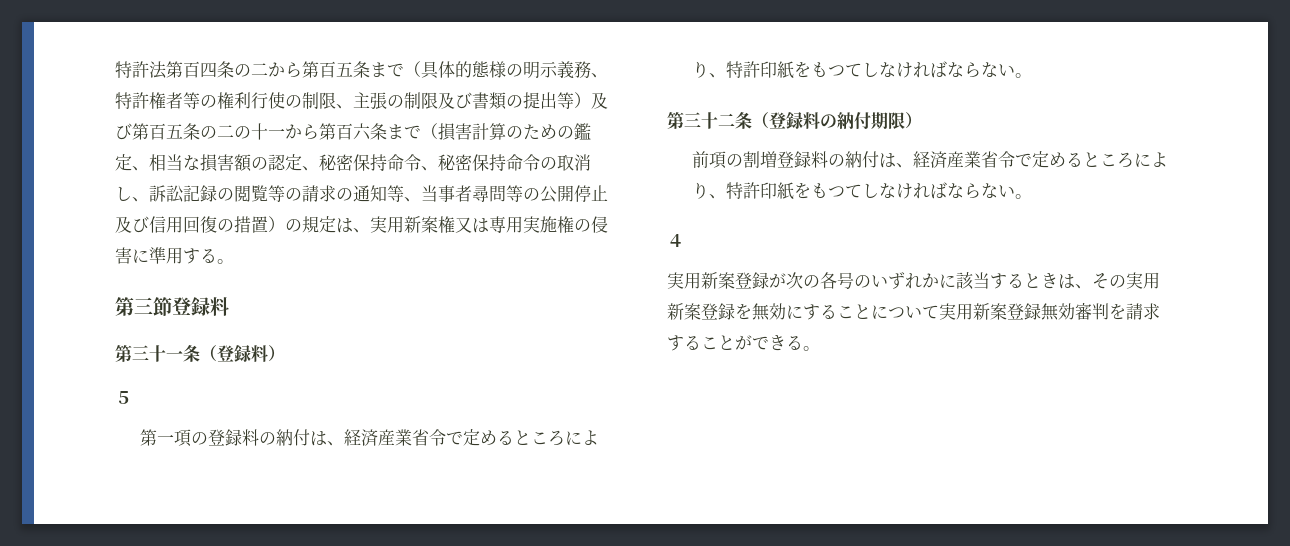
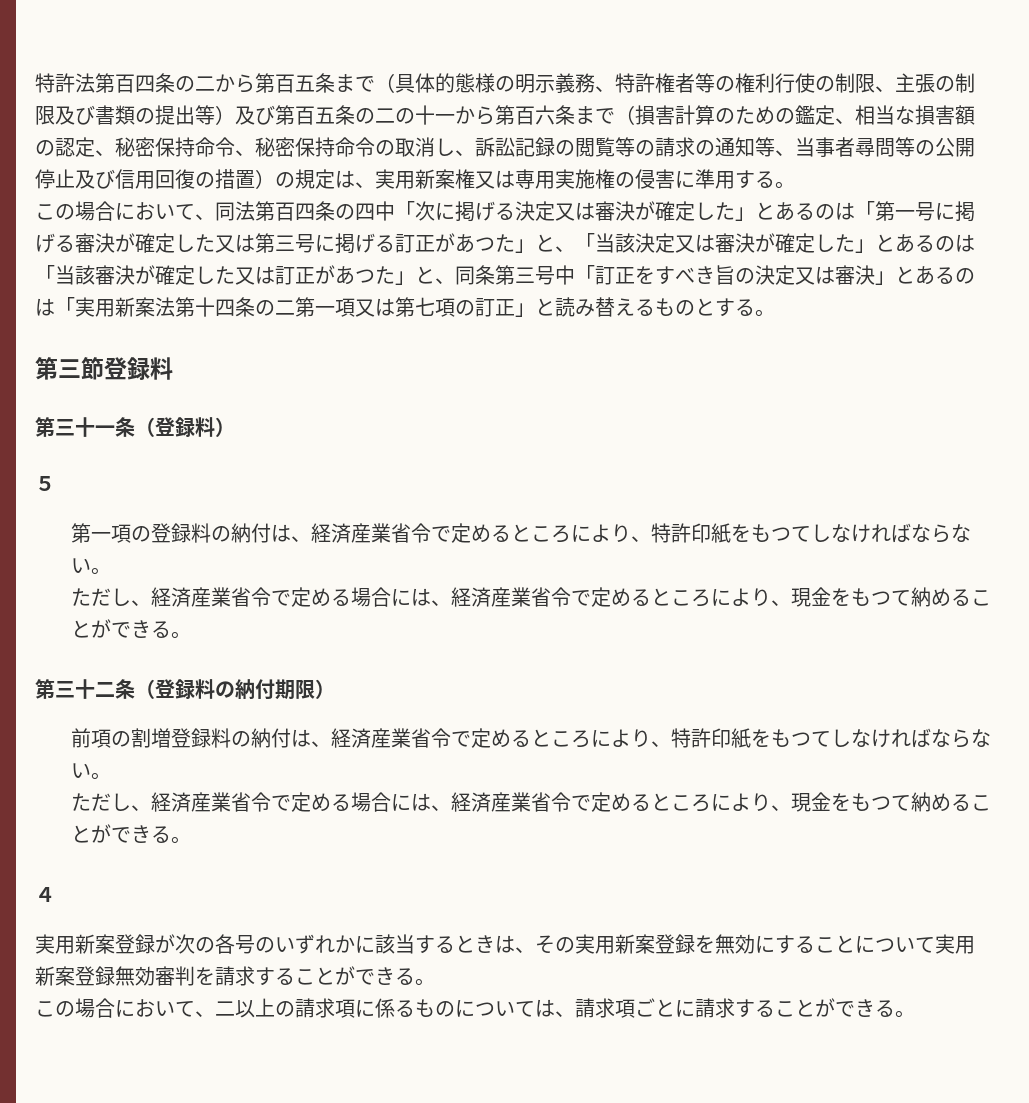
+ この場合において、同法第百四条の四中「次に掲げる決定又は審決が確定した」とあるのは「第一号に掲げる審決が確定した又は第三号に掲げる訂正があつた」と、「当該決定又は審決が確定した」とあるのは「当該審決が確定した又は訂正があつた」と、同条第三号中「訂正をすべき旨の決定又は審決」とあるのは「実用新案法第十四条の二第一項又は第七項の訂正」と読み替えるものとする。
  第一項の登録料の納付は、経済産業省令で定めるところにより、特許印紙をもつてしなければならない。
+ ただし、経済産業省令で定める場合には、経済産業省令で定めるところにより、現金をもつて納めることができる。
  前項の割増登録料の納付は、経済産業省令で定めるところにより、特許印紙をもつてしなければならない。
+ ただし、経済産業省令で定める場合には、経済産業省令で定めるところにより、現金をもつて納めることができる。
+ この場合において、二以上の請求項に係るものについては、請求項ごとに請求することができる。

